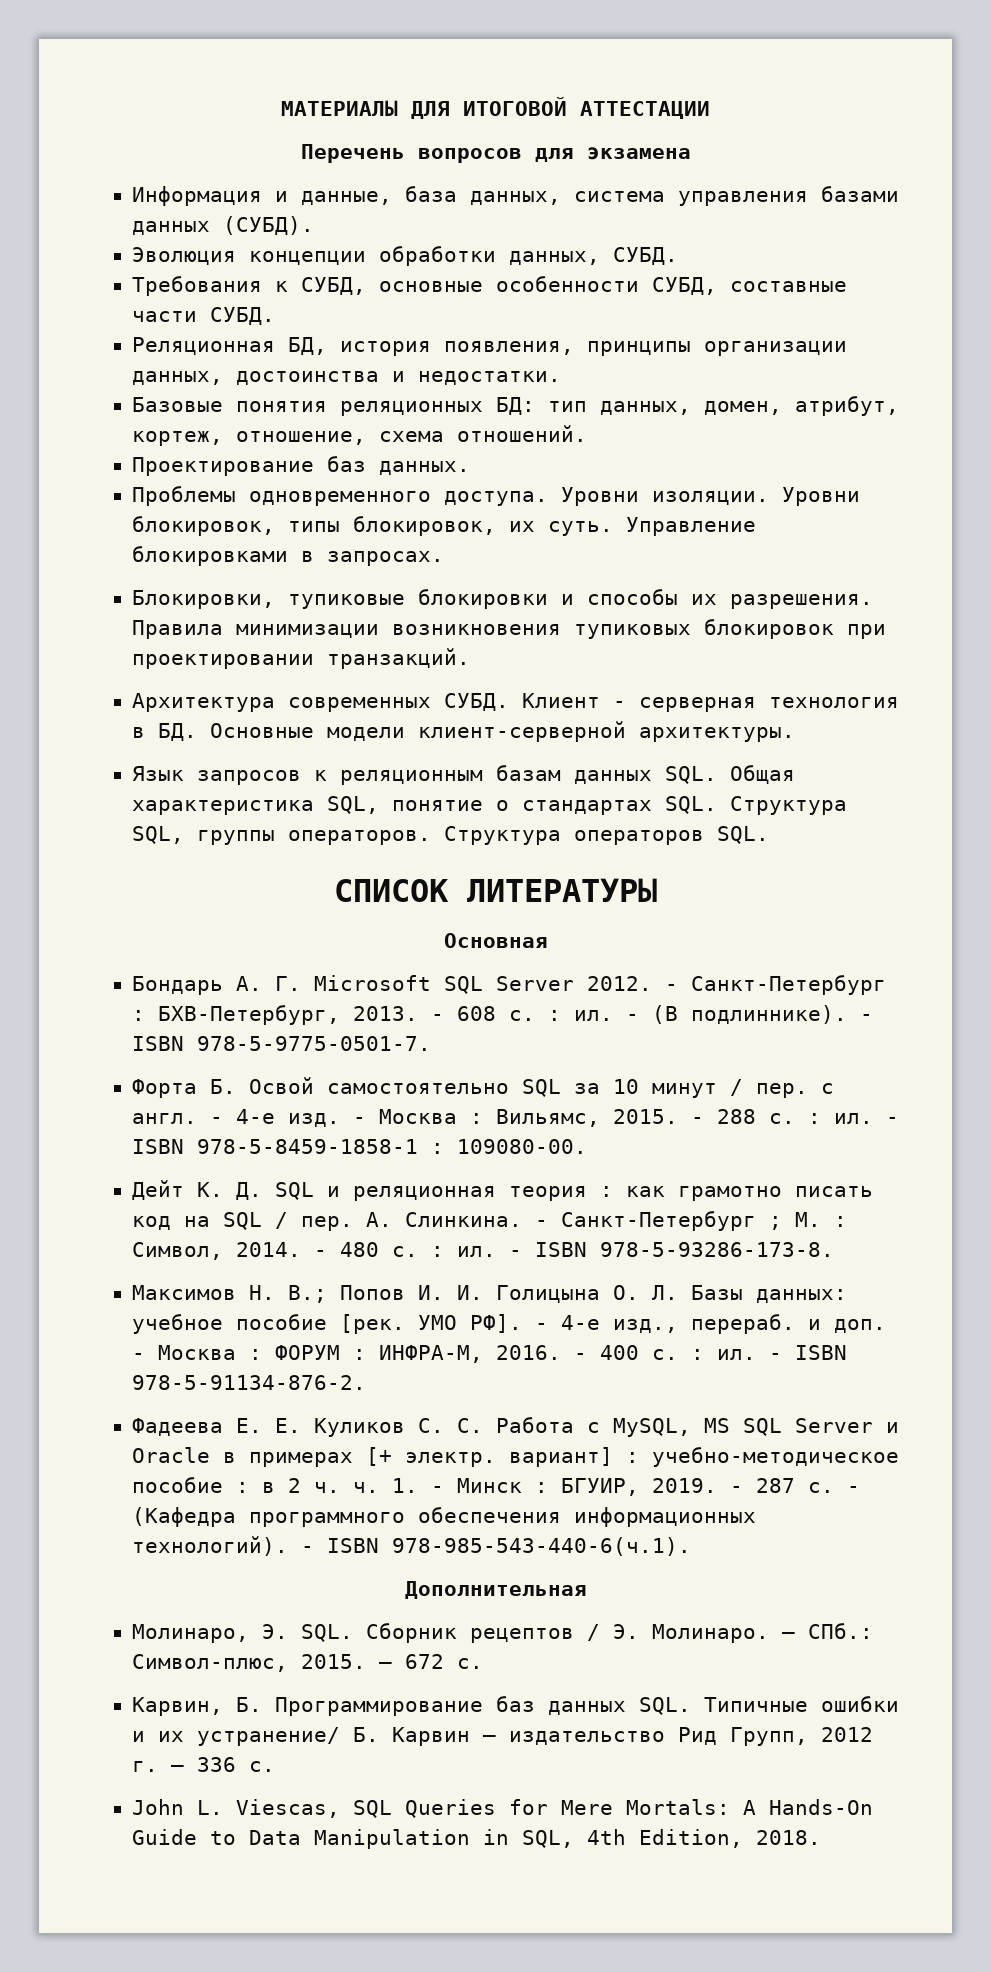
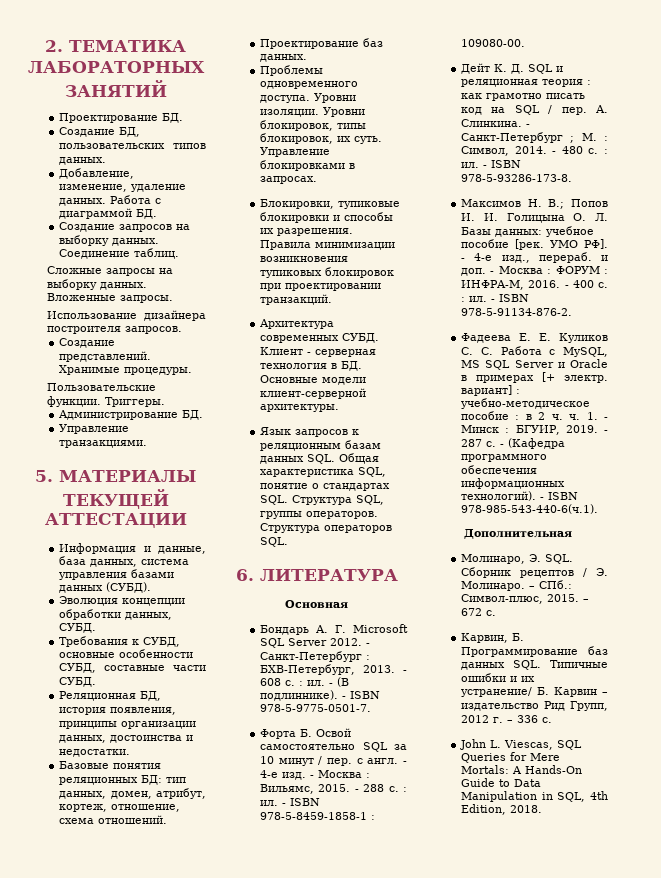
- МАТЕРИАЛЫ ДЛЯ ИТОГОВОЙ АТТЕСТАЦИИ
- Перечень вопросов для экзамена
+ 2. ТЕМАТИКА ЛАБОРАТОРНЫХ ЗАНЯТИЙ
+ Проектирование БД.
+ Создание БД, пользовательских типов данных.
+ Добавление, изменение, удаление данных. Работа с диаграммой БД.
+ Создание запросов на выборку данных. Соединение таблиц.
+ Сложные запросы на выборку данных. Вложенные запросы.
+ Использование дизайнера построителя запросов.
+ Создание представлений. Хранимые процедуры.
+ Пользовательские функции. Триггеры.
+ Администрирование БД.
+ Управление транзакциями.
+ 5. МАТЕРИАЛЫ ТЕКУЩЕЙ АТТЕСТАЦИИ
- СПИСОК ЛИТЕРАТУРЫ
+ 6. ЛИТЕРАТУРА

